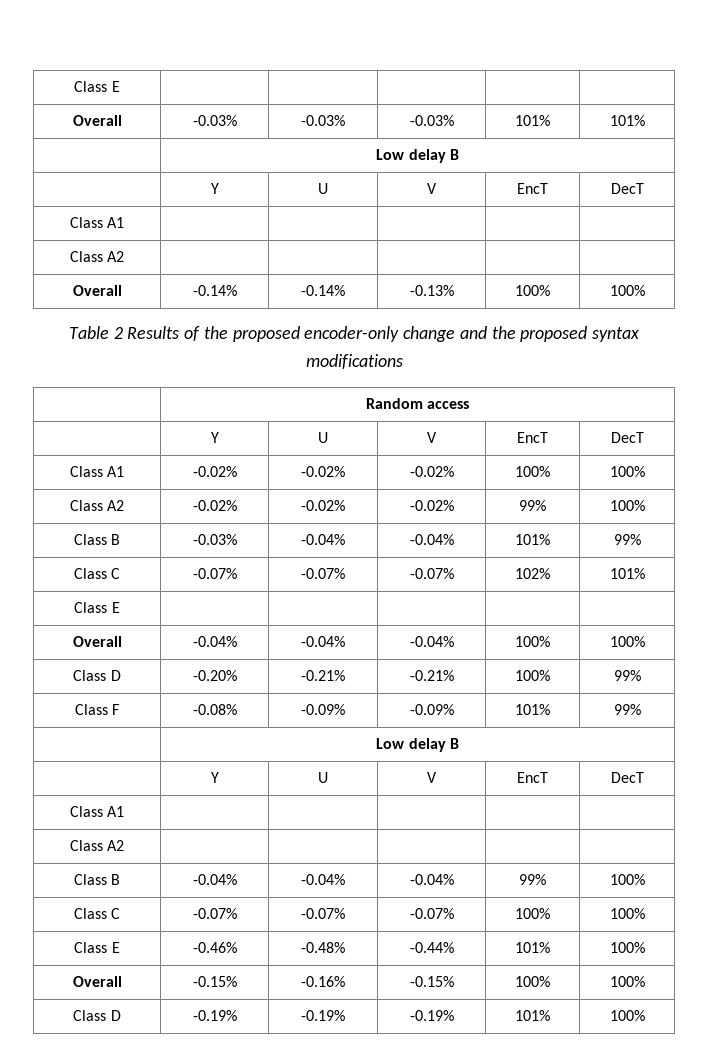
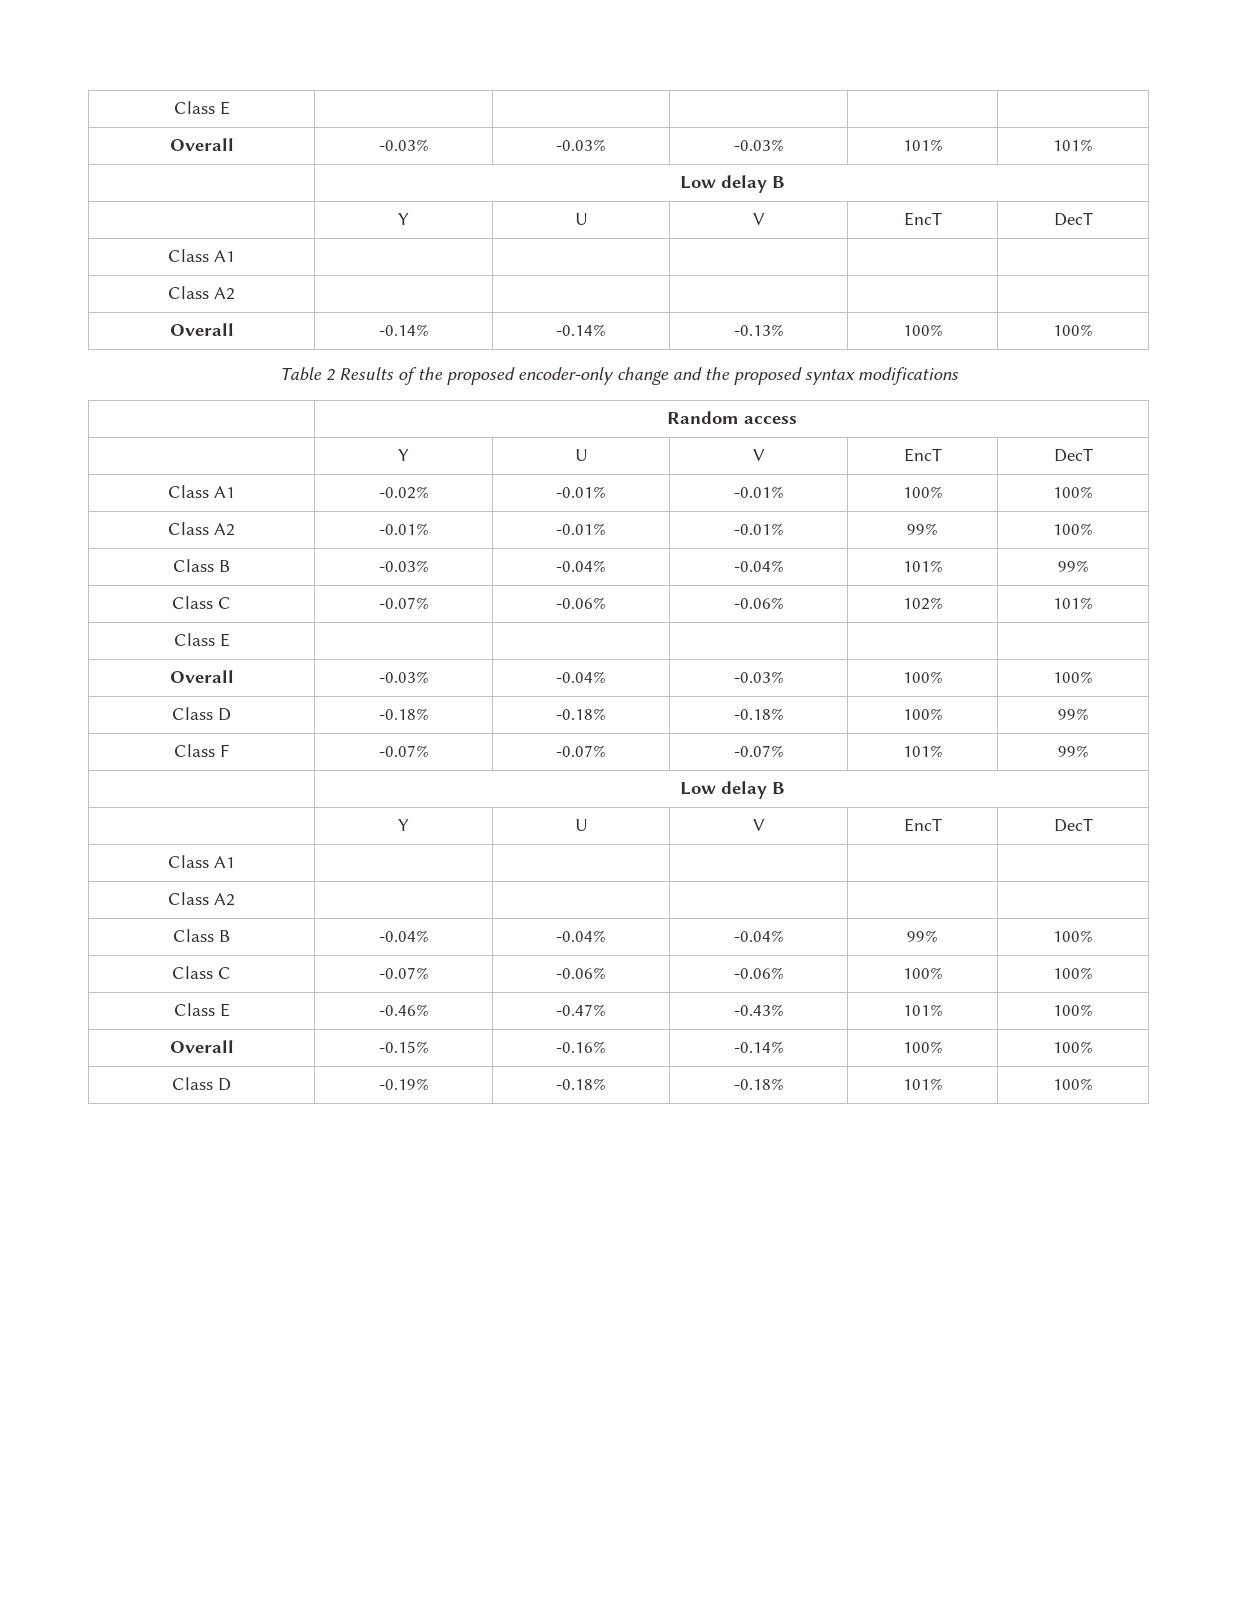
- Class A1 | -0.02% | -0.02% | -0.02% | 100% | 100%
+ Class A1 | -0.02% | -0.01% | -0.01% | 100% | 100%
- Class A2 | -0.02% | -0.02% | -0.02% | 99% | 100%
+ Class A2 | -0.01% | -0.01% | -0.01% | 99% | 100%
- Class C | -0.07% | -0.07% | -0.07% | 102% | 101%
+ Class C | -0.07% | -0.06% | -0.06% | 102% | 101%
- Overall | -0.04% | -0.04% | -0.04% | 100% | 100%
- Class D | -0.20% | -0.21% | -0.21% | 100% | 99%
+ Overall | -0.03% | -0.04% | -0.03% | 100% | 100%
+ Class D | -0.18% | -0.18% | -0.18% | 100% | 99%
- Class F | -0.08% | -0.09% | -0.09% | 101% | 99%
+ Class F | -0.07% | -0.07% | -0.07% | 101% | 99%
- Class C | -0.07% | -0.07% | -0.07% | 100% | 100%
+ Class C | -0.07% | -0.06% | -0.06% | 100% | 100%
- Class E | -0.46% | -0.48% | -0.44% | 101% | 100%
+ Class E | -0.46% | -0.47% | -0.43% | 101% | 100%
- Overall | -0.15% | -0.16% | -0.15% | 100% | 100%
+ Overall | -0.15% | -0.16% | -0.14% | 100% | 100%
- Class D | -0.19% | -0.19% | -0.19% | 101% | 100%
+ Class D | -0.19% | -0.18% | -0.18% | 101% | 100%

